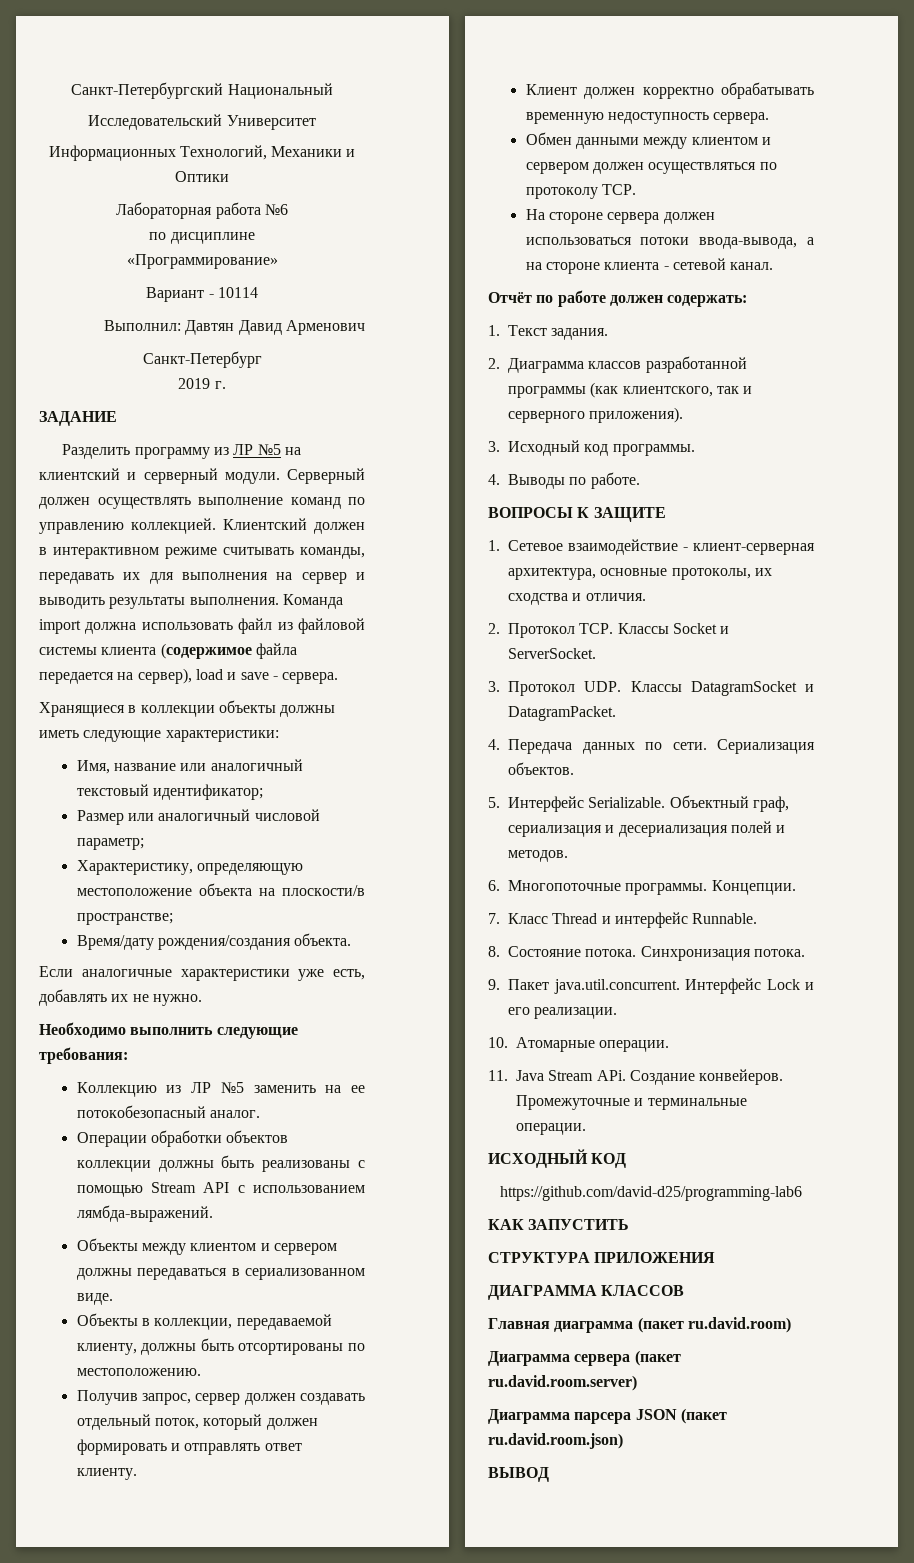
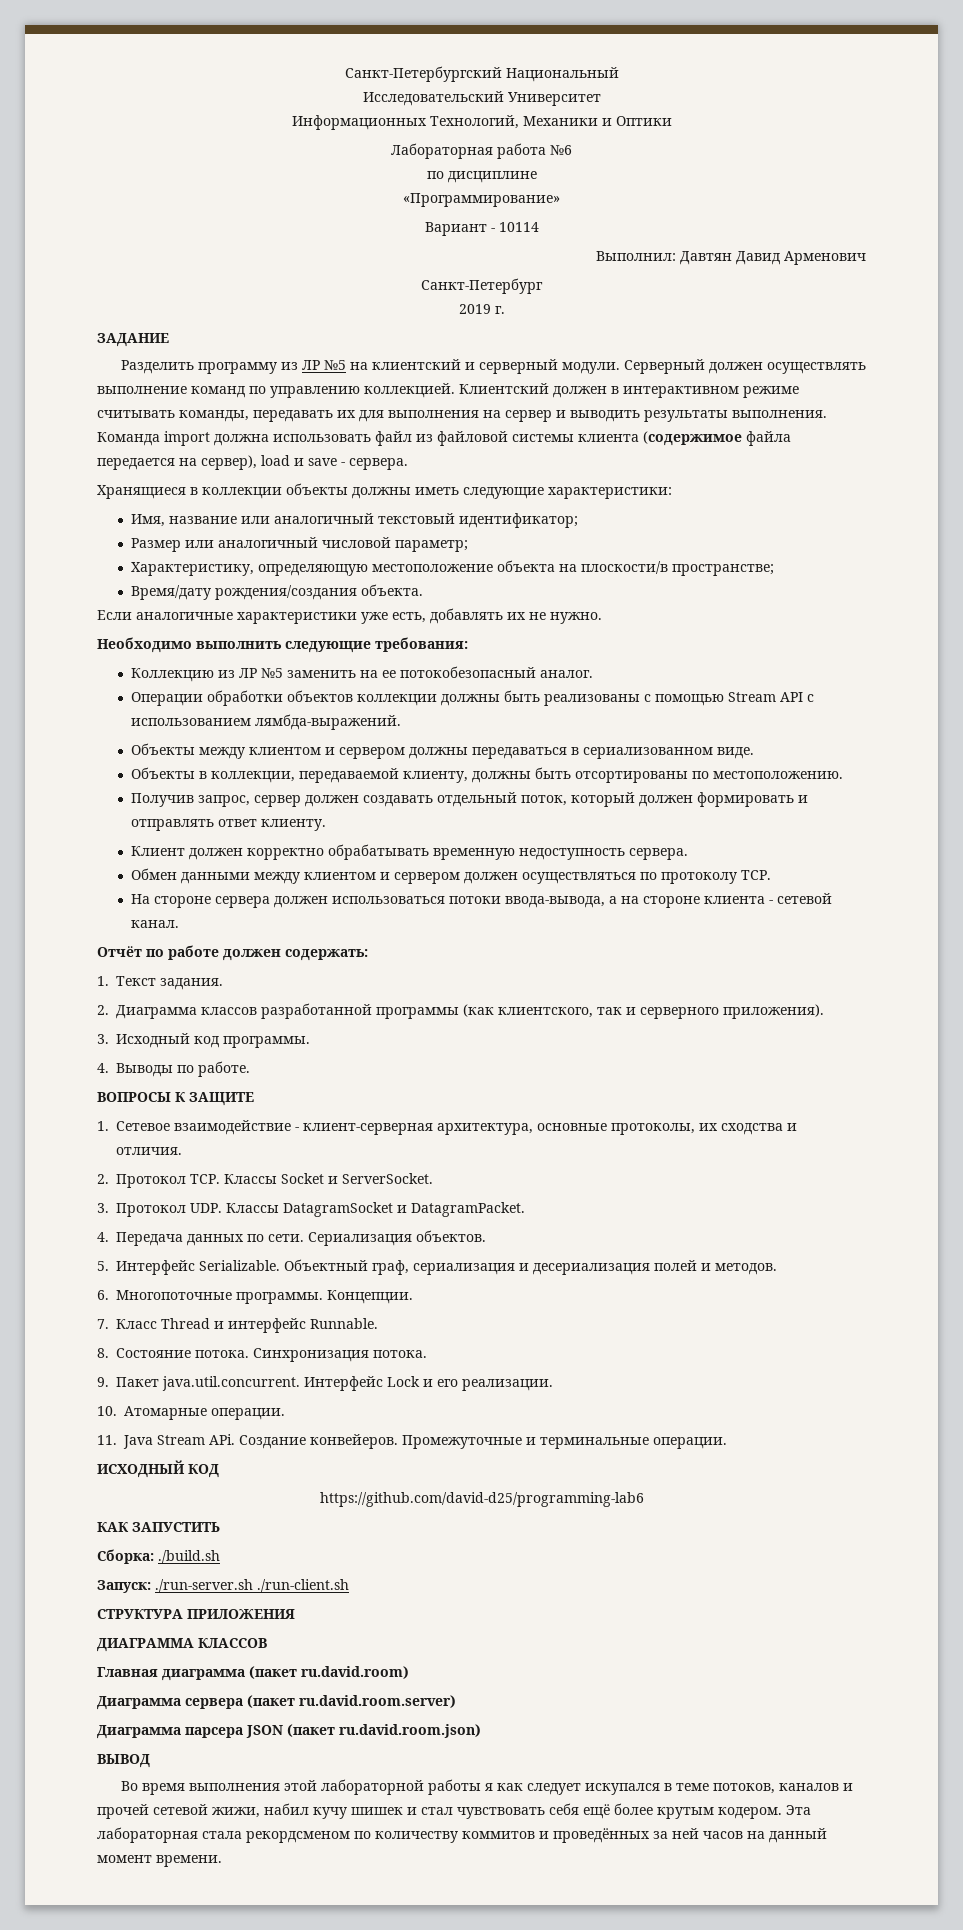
+ Сборка: ./build.sh
+ Запуск: ./run-server.sh ./run-client.sh
+ Во время выполнения этой лабораторной работы я как следует искупался в теме потоков, каналов и прочей сетевой жижи, набил кучу шишек и стал чувствовать себя ещё более крутым кодером. Эта лабораторная стала рекордсменом по количеству коммитов и проведённых за ней часов на данный момент времени.

